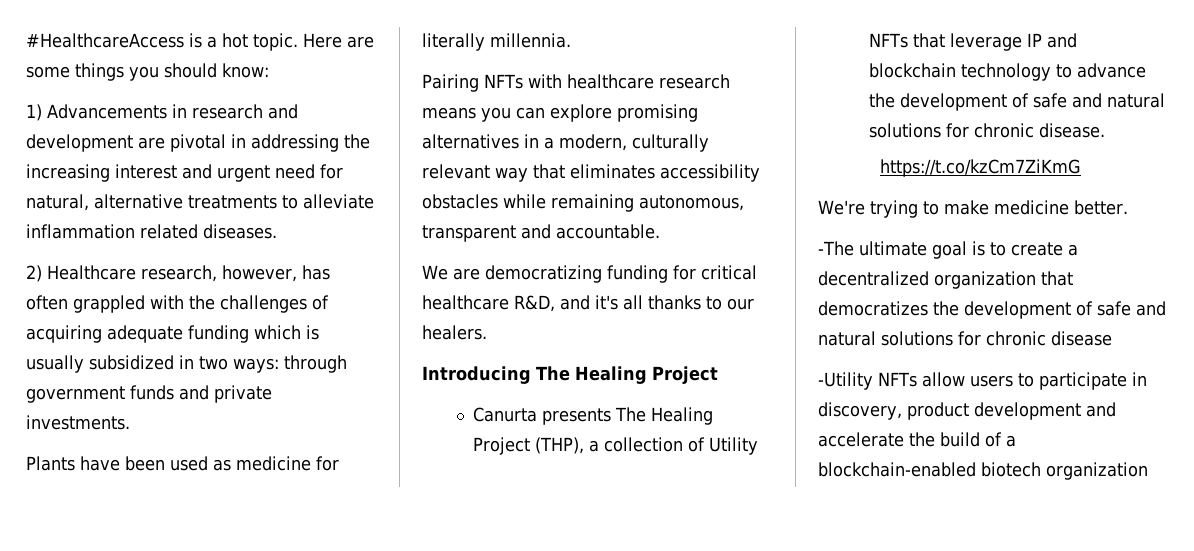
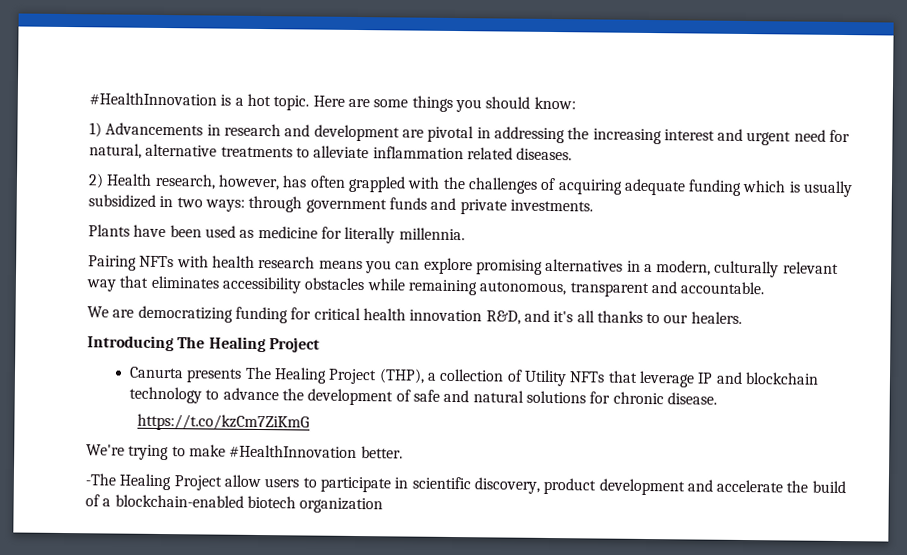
- #HealthcareAccess is a hot topic.
+ #HealthInnovation is a hot topic.
- 2) Healthcare research, however, has often grappled with the challenges of acquiring adequate funding which is usually subsidized in two ways: through government funds and private investments.
+ 2) Health research, however, has often grappled with the challenges of acquiring adequate funding which is usually subsidized in two ways: through government funds and private investments.
- Pairing NFTs with healthcare research means you can explore promising alternatives in a modern, culturally relevant way that eliminates accessibility obstacles while remaining autonomous, transparent and accountable.
+ Pairing NFTs with health research means you can explore promising alternatives in a modern, culturally relevant way that eliminates accessibility obstacles while remaining autonomous, transparent and accountable.
- We are democratizing funding for critical healthcare R&D, and it's all thanks to our healers.
+ We are democratizing funding for critical health innovation R&D, and it's all thanks to our healers.
- We're trying to make medicine better.
+ We're trying to make #HealthInnovation better.
- -The ultimate goal is to create a decentralized organization that democratizes the development of safe and natural solutions for chronic disease
- -Utility NFTs allow users to participate in discovery, product development and accelerate the build of a blockchain-enabled biotech organization
+ -The Healing Project allow users to participate in scientific discovery, product development and accelerate the build of a blockchain-enabled biotech organization

